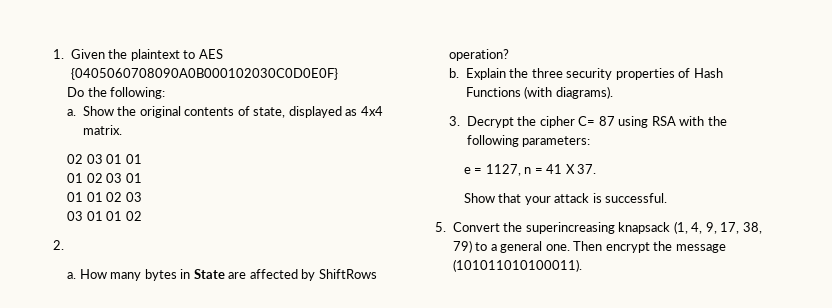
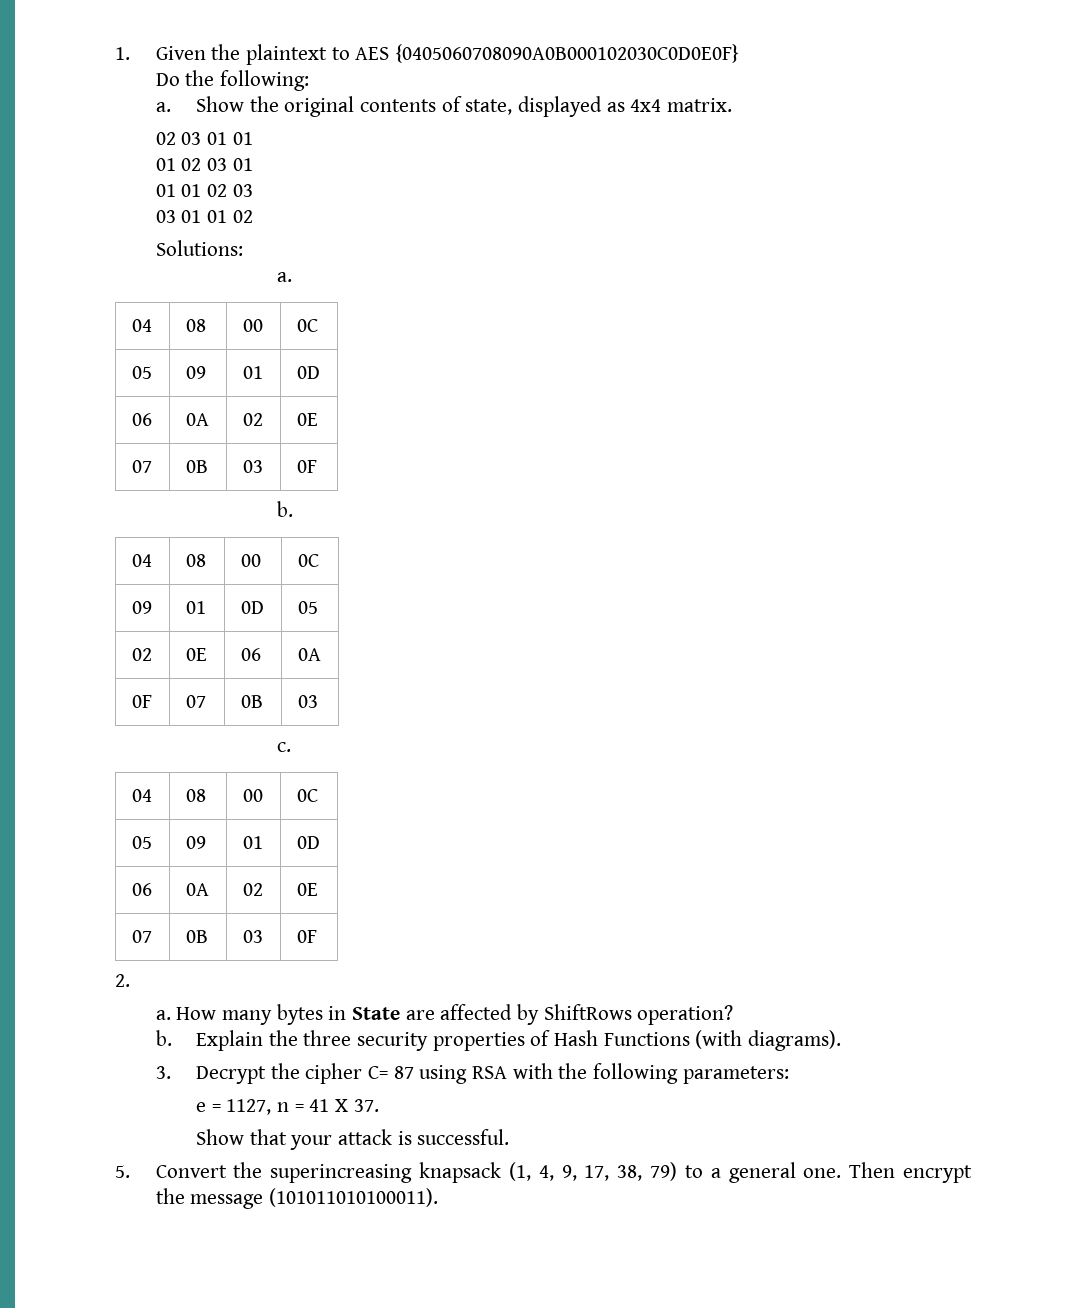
+ Solutions:
+ a.
+ 04 | 08 | 00 | 0C
+ 05 | 09 | 01 | 0D
+ 06 | 0A | 02 | 0E
+ 07 | 0B | 03 | 0F
+ b.
+ 04 | 08 | 00 | 0C
+ 09 | 01 | 0D | 05
+ 02 | 0E | 06 | 0A
+ 0F | 07 | 0B | 03
+ c.
+ 04 | 08 | 00 | 0C
+ 05 | 09 | 01 | 0D
+ 06 | 0A | 02 | 0E
+ 07 | 0B | 03 | 0F

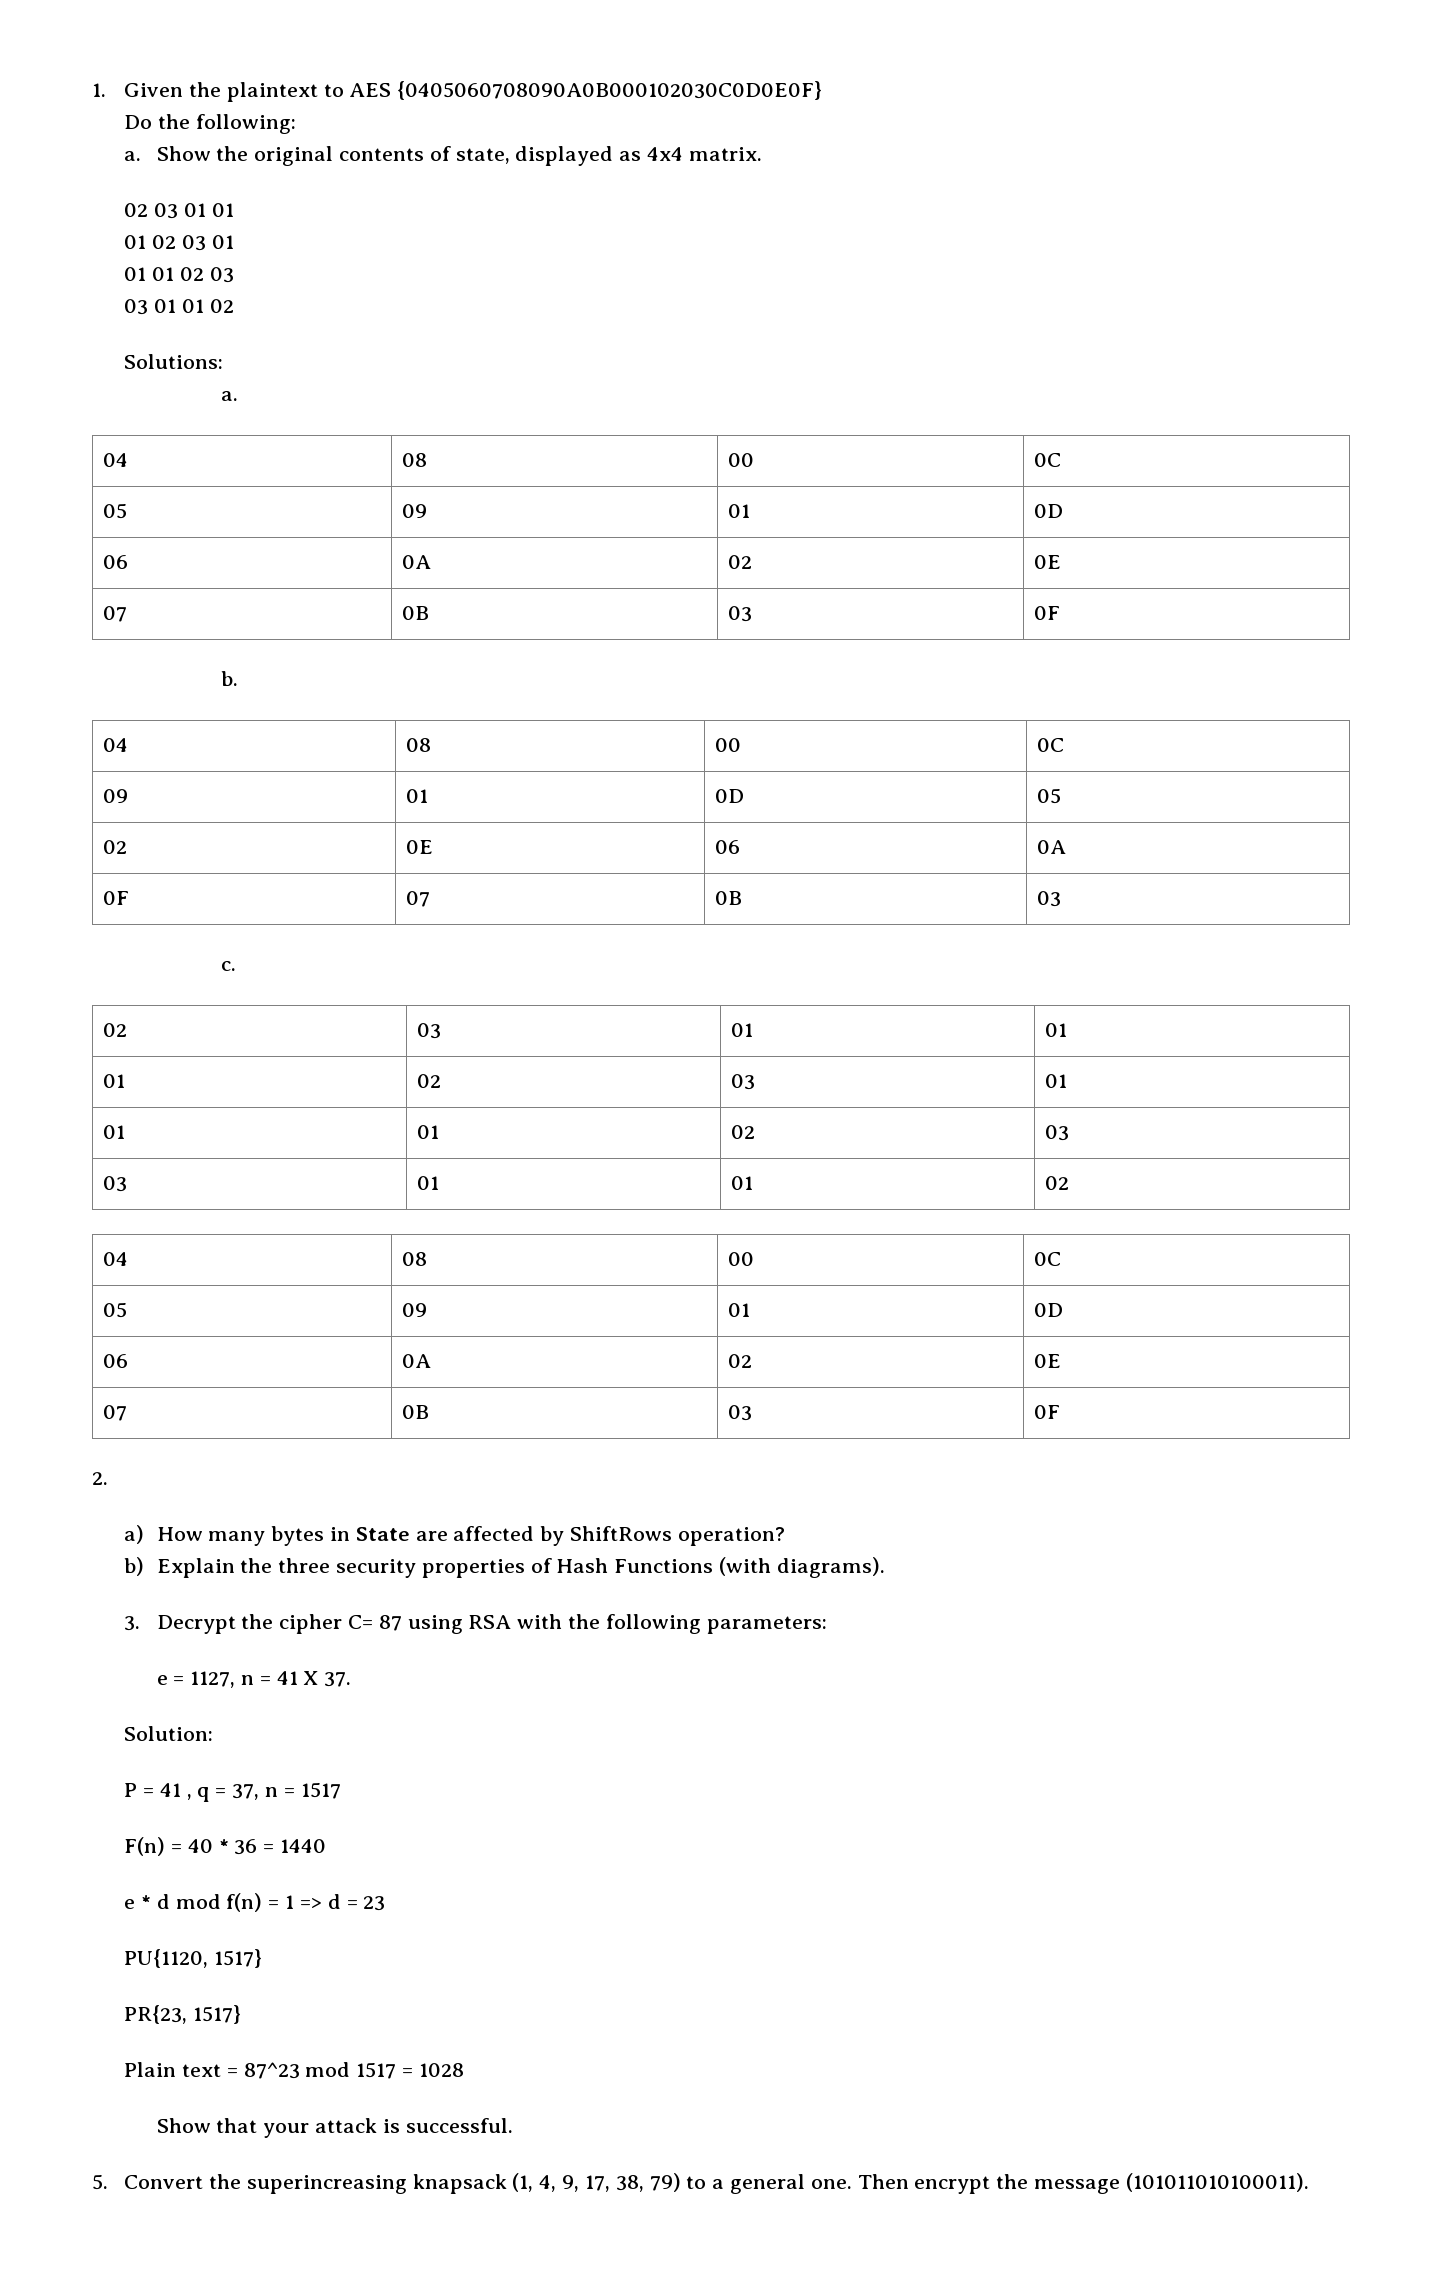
+ 02 | 03 | 01 | 01
+ 01 | 02 | 03 | 01
+ 01 | 01 | 02 | 03
+ 03 | 01 | 01 | 02
- a. How many bytes in State are affected by ShiftRows operation?
+ a) How many bytes in State are affected by ShiftRows operation?
- b. Explain the three security properties of Hash Functions (with diagrams).
+ b) Explain the three security properties of Hash Functions (with diagrams).
+ Solution:
+ P = 41 , q = 37, n = 1517
+ F(n) = 40 * 36 = 1440
+ e * d mod f(n) = 1 => d = 23
+ PU{1120, 1517}
+ PR{23, 1517}
+ Plain text = 87^23 mod 1517 = 1028

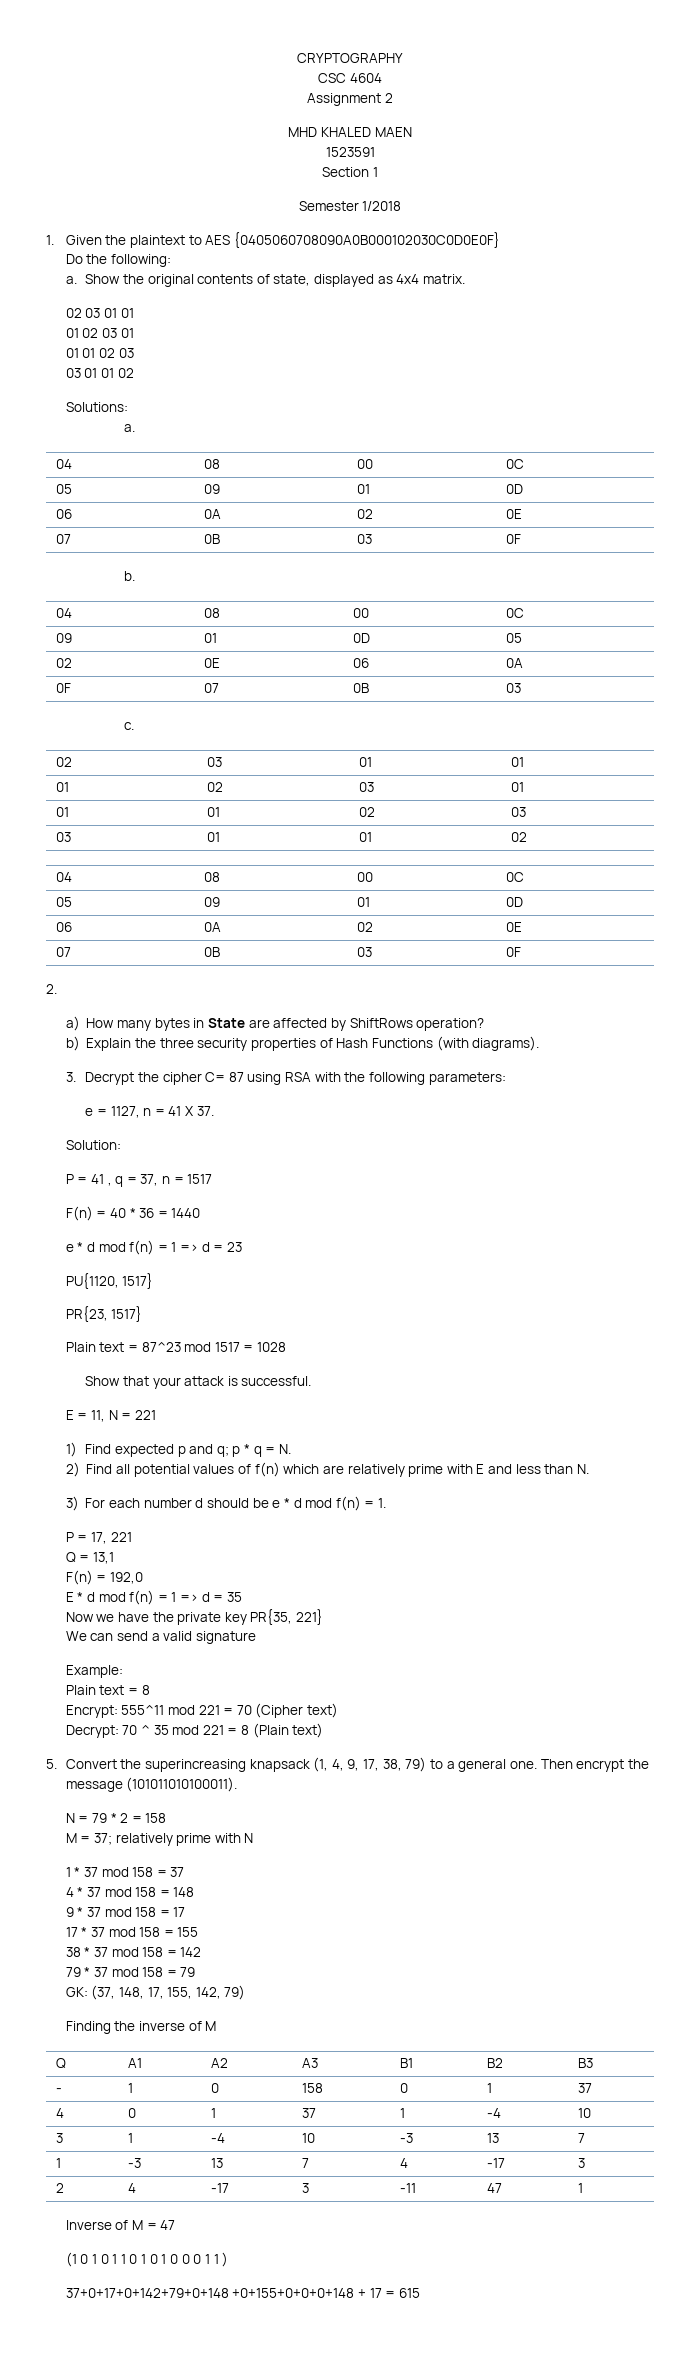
+ CRYPTOGRAPHY
+ CSC 4604
+ Assignment 2
+ MHD KHALED MAEN
+ 1523591
+ Section 1
+ Semester 1/2018
+ E = 11, N = 221
+ 1) Find expected p and q; p * q = N.
+ 2) Find all potential values of f(n) which are relatively prime with E and less than N.
+ 3) For each number d should be e * d mod f(n) = 1.
+ P = 17, 221
+ Q = 13,1
+ F(n) = 192,0
+ E * d mod f(n) = 1 => d = 35
+ Now we have the private key PR{35, 221}
+ We can send a valid signature
+ Example:
+ Plain text = 8
+ Encrypt: 555^11 mod 221 = 70 (Cipher text)
+ Decrypt: 70 ^ 35 mod 221 = 8 (Plain text)
+ N = 79 * 2 = 158
+ M = 37; relatively prime with N
+ 1 * 37 mod 158 = 37
+ 4 * 37 mod 158 = 148
+ 9 * 37 mod 158 = 17
+ 17 * 37 mod 158 = 155
+ 38 * 37 mod 158 = 142
+ 79 * 37 mod 158 = 79
+ GK: (37, 148, 17, 155, 142, 79)
+ Finding the inverse of M
+ Q | A1 | A2 | A3 | B1 | B2 | B3
+ - | 1 | 0 | 158 | 0 | 1 | 37
+ 4 | 0 | 1 | 37 | 1 | -4 | 10
+ 3 | 1 | -4 | 10 | -3 | 13 | 7
+ 1 | -3 | 13 | 7 | 4 | -17 | 3
+ 2 | 4 | -17 | 3 | -11 | 47 | 1
+ Inverse of M = 47
+ (1 0 1 0 1 1 0 1 0 1 0 0 0 1 1 )
+ 37+0+17+0+142+79+0+148 +0+155+0+0+0+148 + 17 = 615

